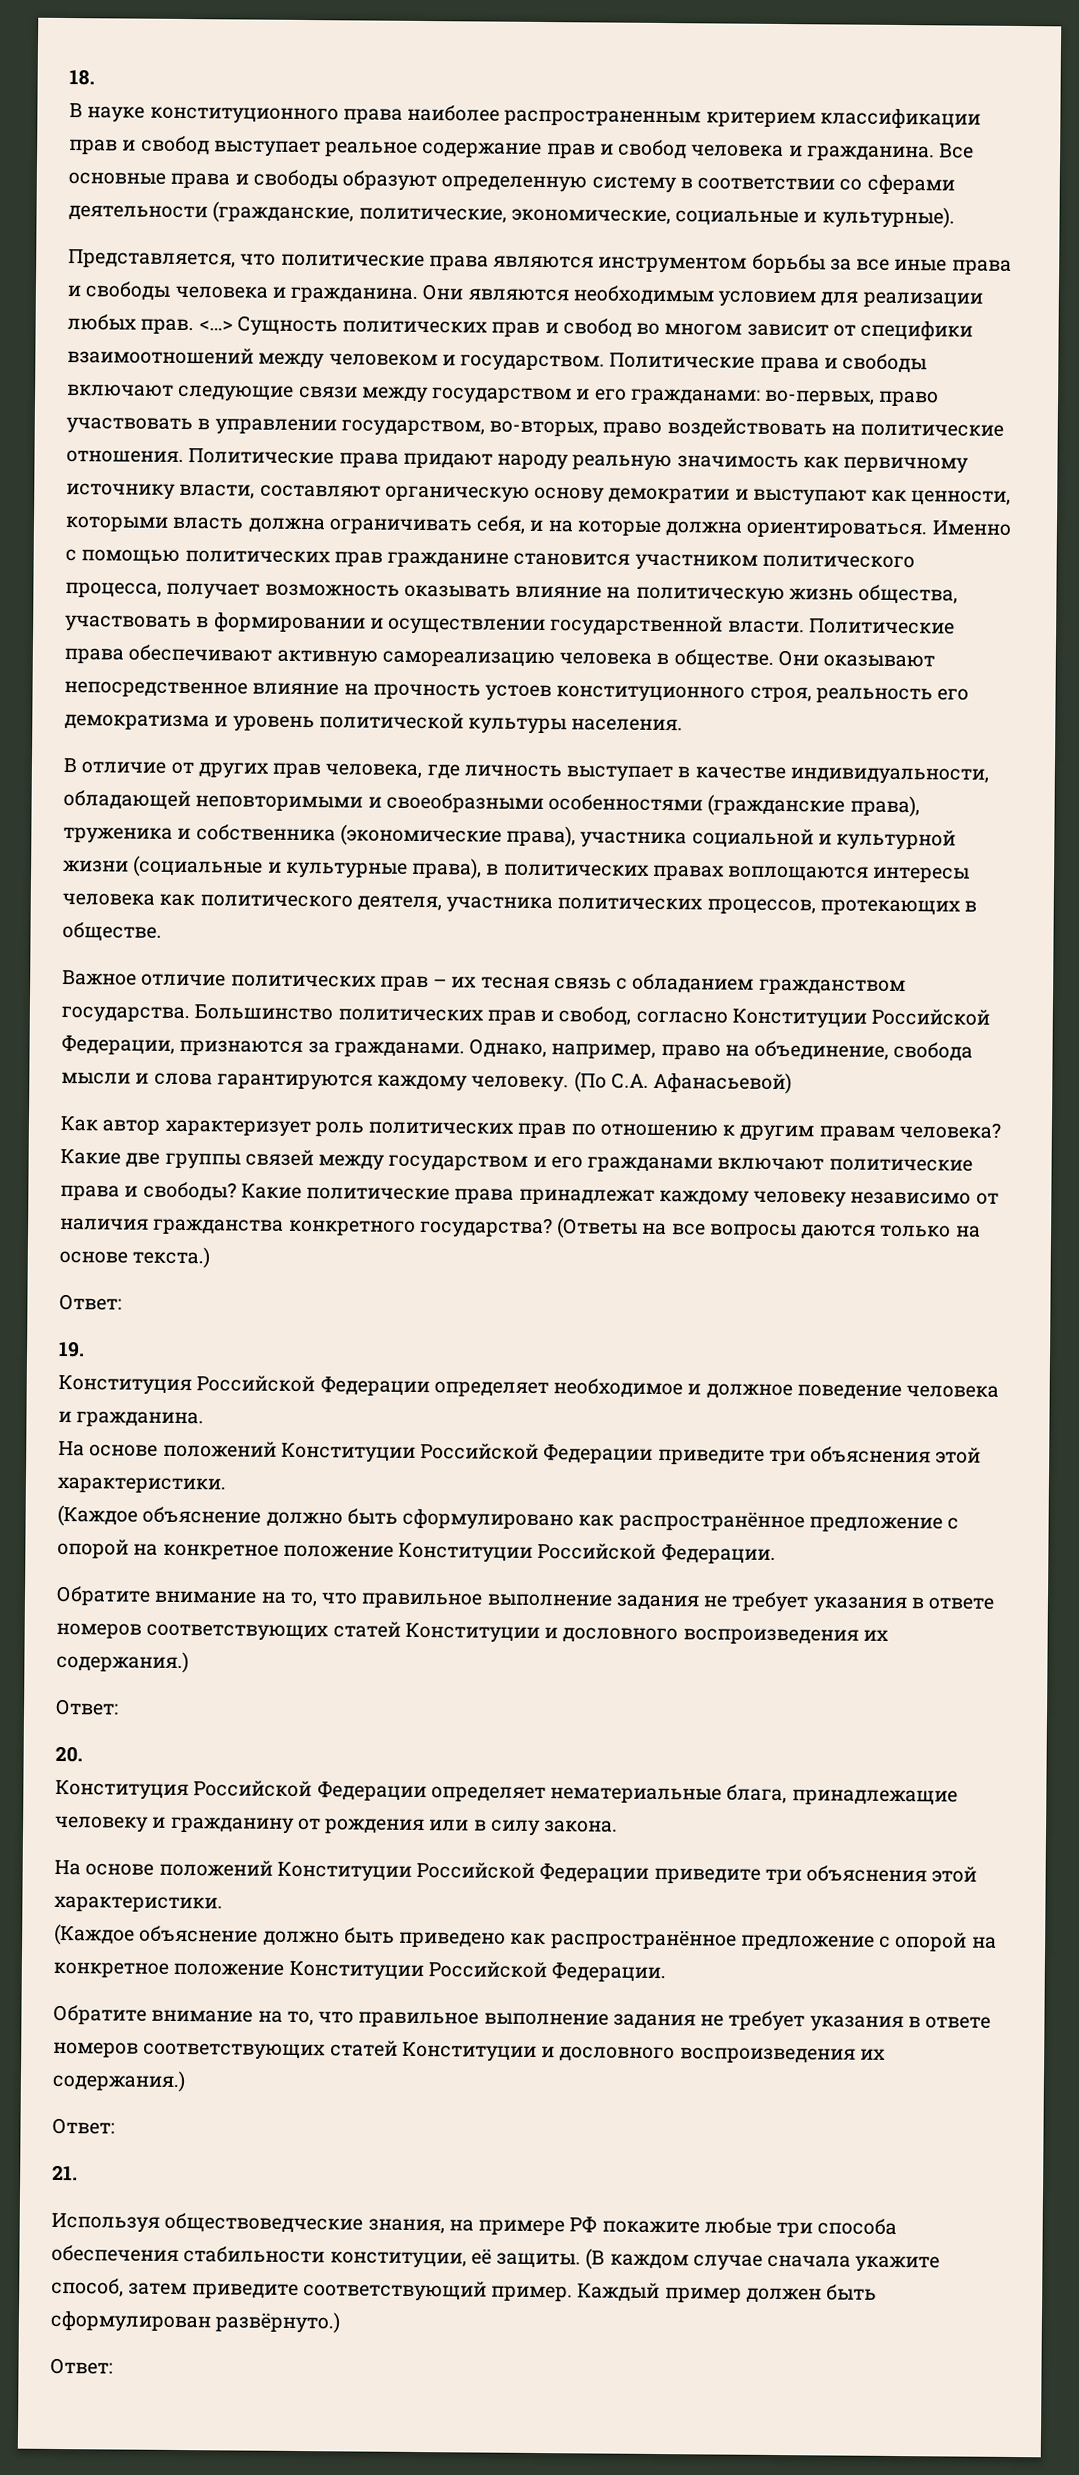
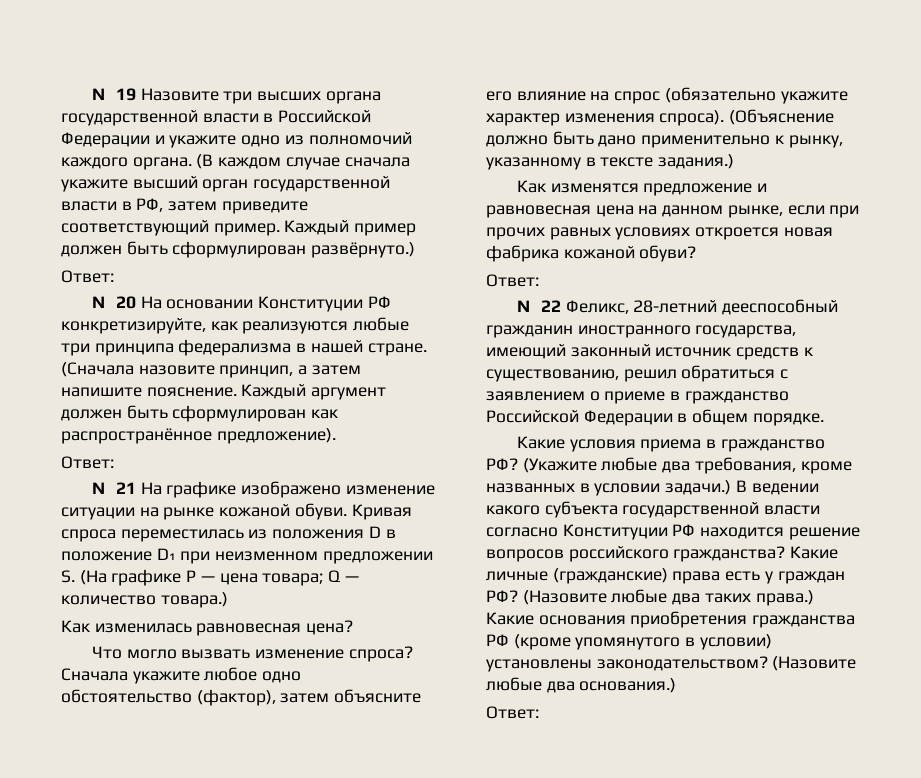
- 18.
- В науке конституционного права наиболее распространенным критерием классификации прав и свобод выступает реальное содержание прав и свобод человека и гражданина. Все основные права и свободы образуют определенную систему в соответствии со сферами деятельности (гражданские, политические, экономические, социальные и культурные).
- Представляется, что политические права являются инструментом борьбы за все иные права и свободы человека и гражданина. Они являются необходимым условием для реализации любых прав. <…> Сущность политических прав и свобод во многом зависит от специфики взаимоотношений между человеком и государством. Политические права и свободы включают следующие связи между государством и его гражданами: во-первых, право участвовать в управлении государством, во-вторых, право воздействовать на политические отношения. Политические права придают народу реальную значимость как первичному источнику власти, составляют органическую основу демократии и выступают как ценности, которыми власть должна ограничивать себя, и на которые должна ориентироваться. Именно с помощью политических прав гражданине становится участником политического процесса, получает возможность оказывать влияние на политическую жизнь общества, участвовать в формировании и осуществлении государственной власти. Политические права обеспечивают активную самореализацию человека в обществе. Они оказывают непосредственное влияние на прочность устоев конституционного строя, реальность его демократизма и уровень политической культуры населения.
- В отличие от других прав человека, где личность выступает в качестве индивидуальности, обладающей неповторимыми и своеобразными особенностями (гражданские права), труженика и собственника (экономические права), участника социальной и культурной жизни (социальные и культурные права), в политических правах воплощаются интересы человека как политического деятеля, участника политических процессов, протекающих в обществе.
- Важное отличие политических прав – их тесная связь с обладанием гражданством государства. Большинство политических прав и свобод, согласно Конституции Российской Федерации, признаются за гражданами. Однако, например, право на объединение, свобода мысли и слова гарантируются каждому человеку. (По С.А. Афанасьевой)
- Как автор характеризует роль политических прав по отношению к другим правам человека? Какие две группы связей между государством и его гражданами включают политические права и свободы? Какие политические права принадлежат каждому человеку независимо от наличия гражданства конкретного государства? (Ответы на все вопросы даются только на основе текста.)
- Ответ:
- 19.
- Конституция Российской Федерации определяет необходимое и должное поведение человека и гражданина.
- На основе положений Конституции Российской Федерации приведите три объяснения этой характеристики.
- (Каждое объяснение должно быть сформулировано как распространённое предложение с опорой на конкретное положение Конституции Российской Федерации.
- Обратите внимание на то, что правильное выполнение задания не требует указания в ответе номеров соответствующих статей Конституции и дословного воспроизведения их содержания.)
- Ответ:
- 20.
- Конституция Российской Федерации определяет нематериальные блага, принадлежащие человеку и гражданину от рождения или в силу закона.
- На основе положений Конституции Российской Федерации приведите три объяснения этой характеристики.
- (Каждое объяснение должно быть приведено как распространённое предложение с опорой на конкретное положение Конституции Российской Федерации.
- Обратите внимание на то, что правильное выполнение задания не требует указания в ответе номеров соответствующих статей Конституции и дословного воспроизведения их содержания.)
- Ответ:
- 21.
- Используя обществоведческие знания, на примере РФ покажите любые три способа обеспечения стабильности конституции, её защиты.
+ №19 Назовите три высших органа государственной власти в Российской Федерации и укажите одно из полномочий каждого органа.
- (В каждом случае сначала укажите способ, затем приведите соответствующий пример.
+ (В каждом случае сначала укажите высший орган государственной власти в РФ, затем приведите соответствующий пример.
+ №20 На основании Конституции РФ конкретизируйте, как реализуются любые три принципа федерализма в нашей стране. (Сначала назовите принцип, а затем напишите пояснение. Каждый аргумент должен быть сформулирован как распространённое предложение).
+ Ответ:
+ №21 На графике изображено изменение ситуации на рынке кожаной обуви. Кривая спроса переместилась из положения D в положение D₁ при неизменном предложении S. (На графике P — цена товара; Q — количество товара.)
+ Как изменилась равновесная цена?
+ Что могло вызвать изменение спроса? Сначала укажите любое одно обстоятельство (фактор), затем объясните его влияние на спрос (обязательно укажите характер изменения спроса). (Объяснение должно быть дано применительно к рынку, указанному в тексте задания.)
+ Как изменятся предложение и равновесная цена на данном рынке, если при прочих равных условиях откроется новая фабрика кожаной обуви?
+ Ответ:
+ №22 Феликс, 28-летний дееспособный гражданин иностранного государства, имеющий законный источник средств к существованию, решил обратиться с заявлением о приеме в гражданство Российской Федерации в общем порядке.
+ Какие условия приема в гражданство РФ? (Укажите любые два требования, кроме названных в условии задачи.) В ведении какого субъекта государственной власти согласно Конституции РФ находится решение вопросов российского гражданства? Какие личные (гражданские) права есть у граждан РФ? (Назовите любые два таких права.) Какие основания приобретения гражданства РФ (кроме упомянутого в условии) установлены законодательством? (Назовите любые два основания.)
+ Ответ:

